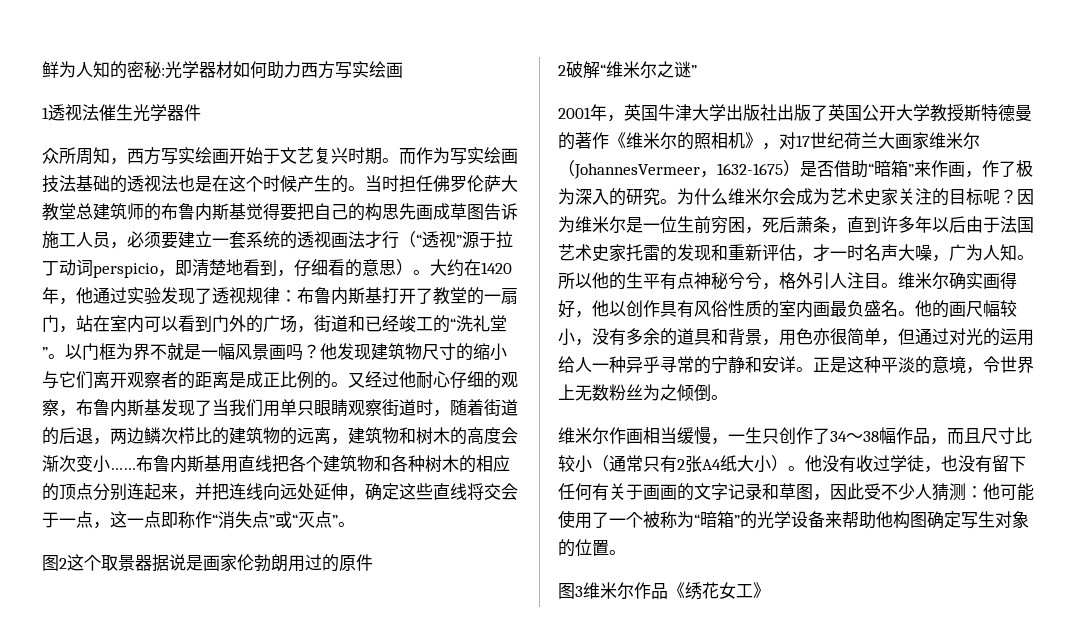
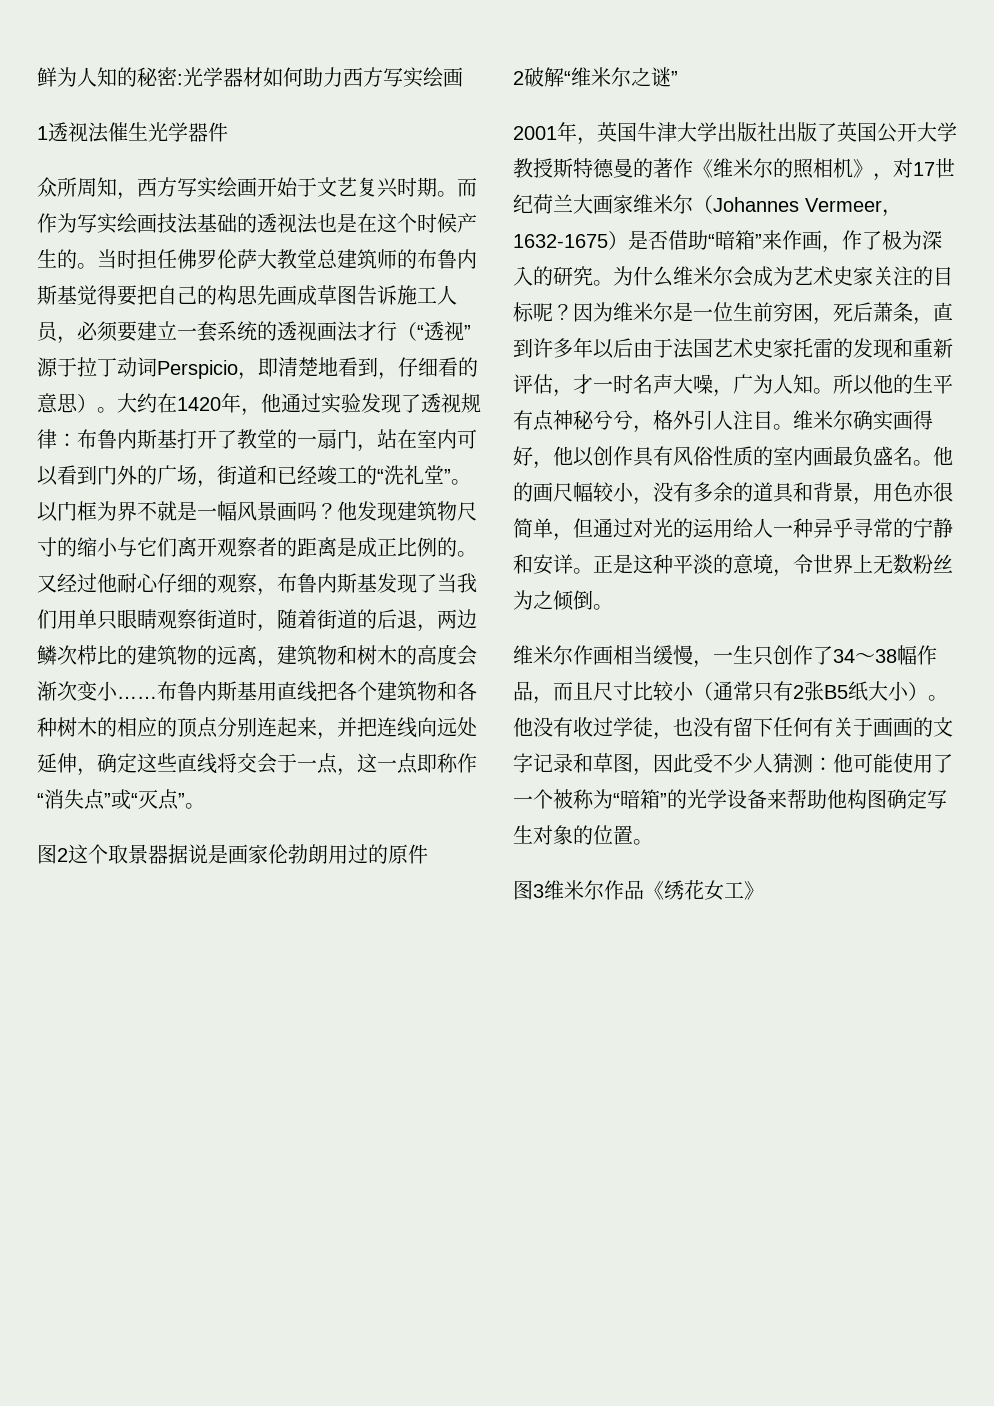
- 鲜为人知的密秘:光学器材如何助力西方写实绘画
+ 鲜为人知的秘密:光学器材如何助力西方写实绘画
- 当时担任佛罗伦萨大教堂总建筑师的布鲁内斯基觉得要把自己的构思先画成草图告诉施工人员，必须要建立一套系统的透视画法才行（“透视”源于拉丁动词perspicio，即清楚地看到，仔细看的意思）。
+ 当时担任佛罗伦萨大教堂总建筑师的布鲁内斯基觉得要把自己的构思先画成草图告诉施工人员，必须要建立一套系统的透视画法才行（“透视”源于拉丁动词Perspicio，即清楚地看到，仔细看的意思）。
- 2001年，英国牛津大学出版社出版了英国公开大学教授斯特德曼的著作《维米尔的照相机》，对17世纪荷兰大画家维米尔（JohannesVermeer，1632-1675）是否借助“暗箱”来作画，作了极为深入的研究。
+ 2001年，英国牛津大学出版社出版了英国公开大学教授斯特德曼的著作《维米尔的照相机》，对17世纪荷兰大画家维米尔（Johannes Vermeer，1632-1675）是否借助“暗箱”来作画，作了极为深入的研究。
- 维米尔作画相当缓慢，一生只创作了34～38幅作品，而且尺寸比较小（通常只有2张A4纸大小）。
+ 维米尔作画相当缓慢，一生只创作了34～38幅作品，而且尺寸比较小（通常只有2张B5纸大小）。

